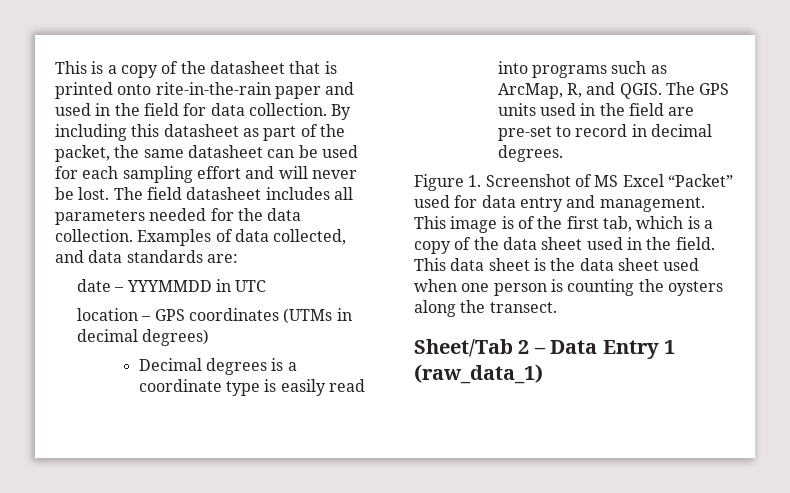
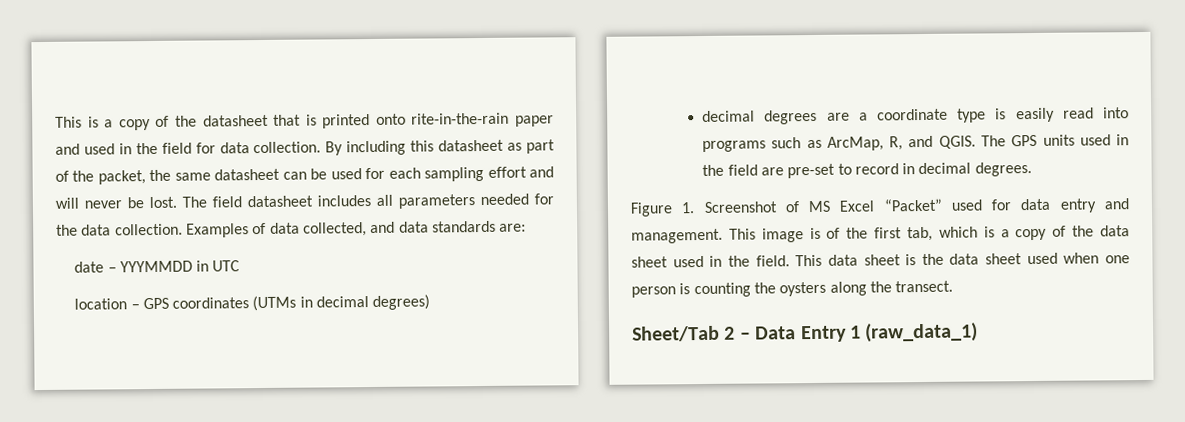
- Decimal degrees is a coordinate type is easily read into programs such as ArcMap, R, and QGIS.
+ decimal degrees are a coordinate type is easily read into programs such as ArcMap, R, and QGIS.

